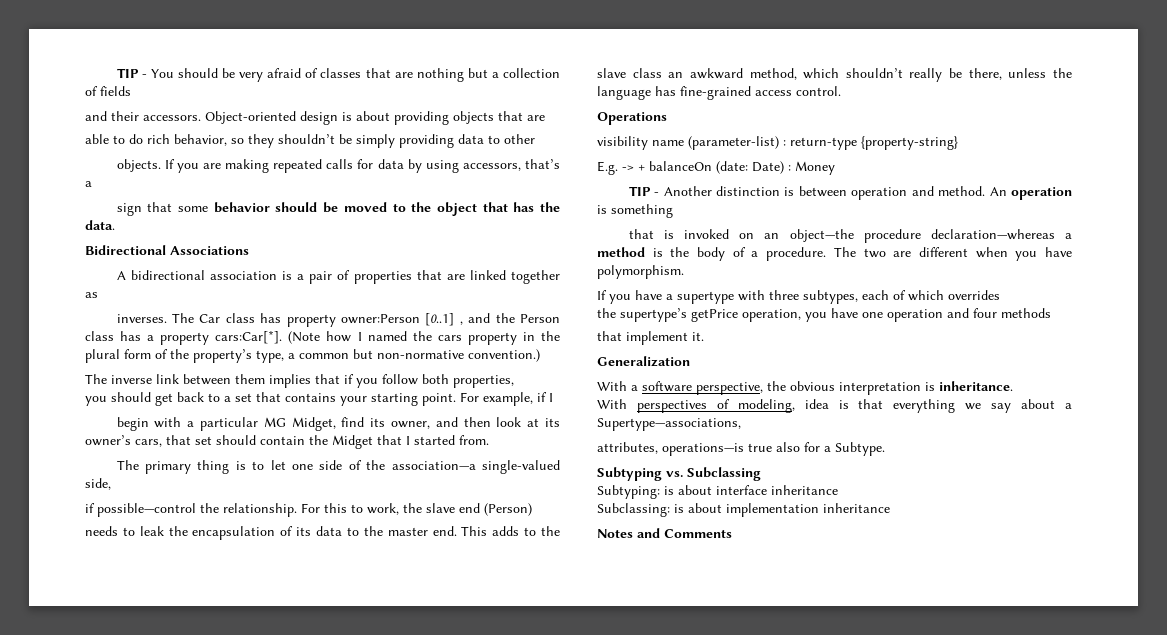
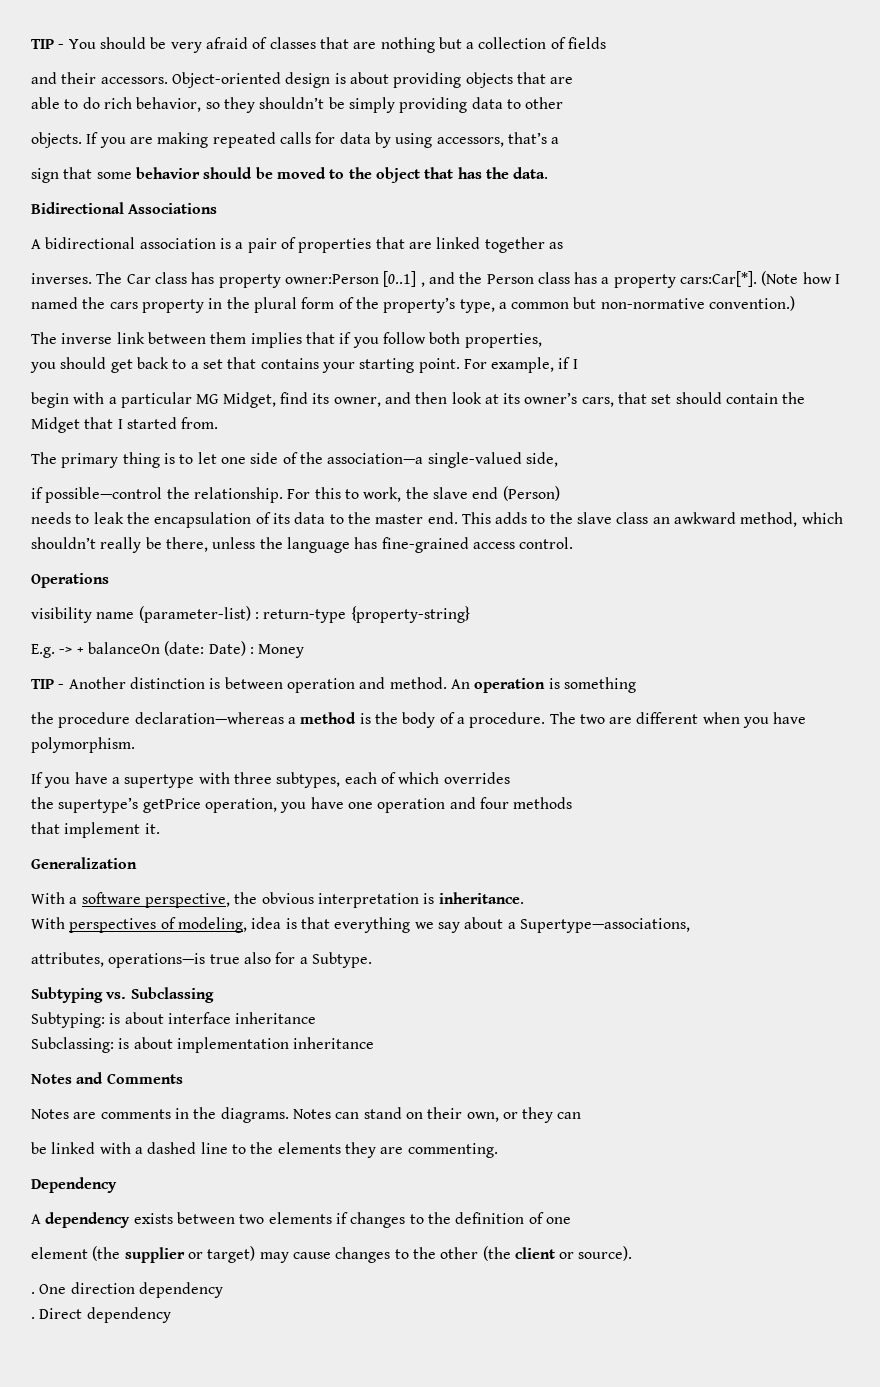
- that is invoked on an object—the procedure declaration—whereas a method is the body of a procedure.
+ the procedure declaration—whereas a method is the body of a procedure.
+ Notes are comments in the diagrams. Notes can stand on their own, or they can
+ be linked with a dashed line to the elements they are commenting.
+ Dependency
+ A dependency exists between two elements if changes to the definition of one
+ element (the supplier or target) may cause changes to the other (the client or source).
+ . One direction dependency
+ . Direct dependency

